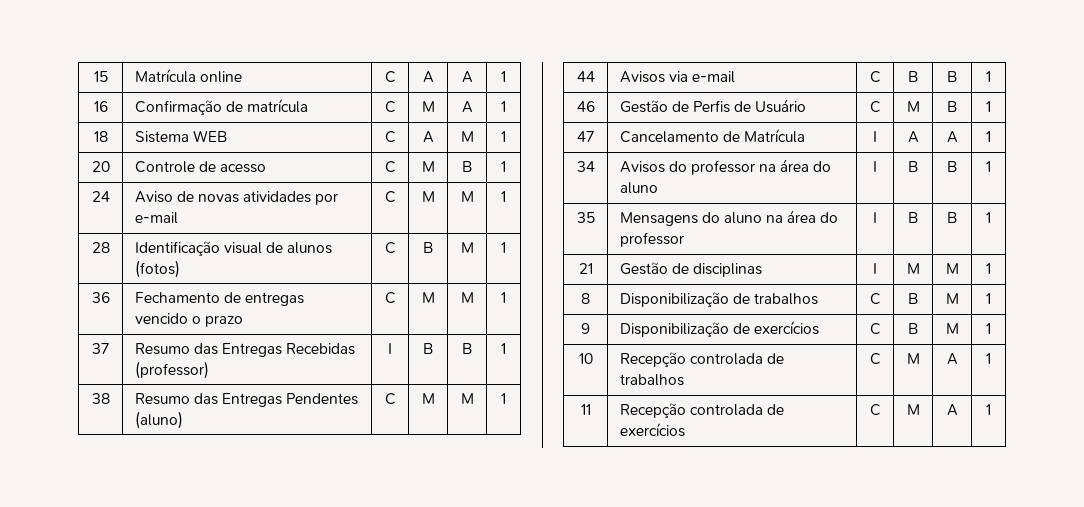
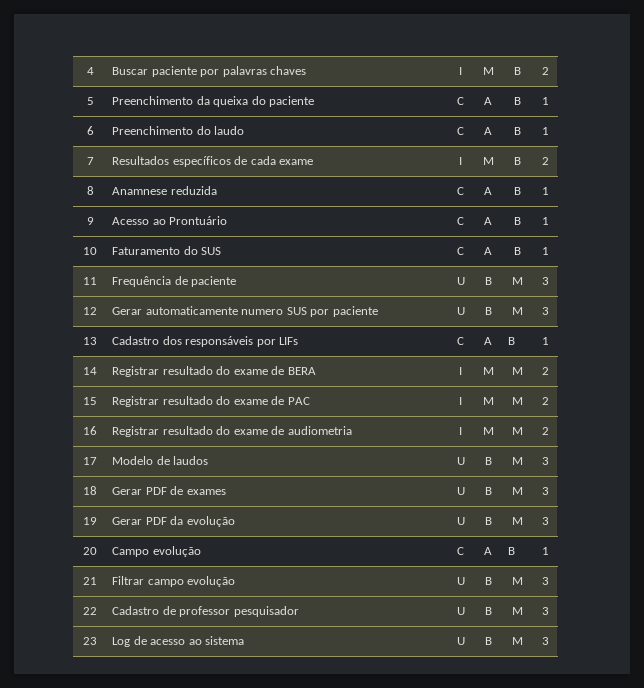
- 15 | Matrícula online | C | A | A | 1
- 16 | Confirmação de matrícula | C | M | A | 1
- 18 | Sistema WEB | C | A | M | 1
- 20 | Controle de acesso | C | M | B | 1
- 24 | Aviso de novas atividades por e-mail | C | M | M | 1
- 28 | Identificação visual de alunos (fotos) | C | B | M | 1
- 36 | Fechamento de entregas vencido o prazo | C | M | M | 1
- 37 | Resumo das Entregas Recebidas (professor) | I | B | B | 1
- 38 | Resumo das Entregas Pendentes (aluno) | C | M | M | 1
- 44 | Avisos via e-mail | C | B | B | 1
- 46 | Gestão de Perfis de Usuário | C | M | B | 1
- 47 | Cancelamento de Matrícula | I | A | A | 1
- 34 | Avisos do professor na área do aluno | I | B | B | 1
- 35 | Mensagens do aluno na área do professor | I | B | B | 1
- 21 | Gestão de disciplinas | I | M | M | 1
- 8 | Disponibilização de trabalhos | C | B | M | 1
- 9 | Disponibilização de exercícios | C | B | M | 1
- 10 | Recepção controlada de trabalhos | C | M | A | 1
- 11 | Recepção controlada de exercícios | C | M | A | 1
+ 4 | Buscar paciente por palavras chaves | I | M | B | 2
+ 5 | Preenchimento da queixa do paciente | C | A | B | 1
+ 6 | Preenchimento do laudo | C | A | B | 1
+ 7 | Resultados específicos de cada exame | I | M | B | 2
+ 8 | Anamnese reduzida | C | A | B | 1
+ 9 | Acesso ao Prontuário | C | A | B | 1
+ 10 | Faturamento do SUS | C | A | B | 1
+ 11 | Frequência de paciente | U | B | M | 3
+ 12 | Gerar automaticamente numero SUS por paciente | U | B | M | 3
+ 13 | Cadastro dos responsáveis por LIFs | C | A | B | 1
+ 14 | Registrar resultado do exame de BERA | I | M | M | 2
+ 15 | Registrar resultado do exame de PAC | I | M | M | 2
+ 16 | Registrar resultado do exame de audiometria | I | M | M | 2
+ 17 | Modelo de laudos | U | B | M | 3
+ 18 | Gerar PDF de exames | U | B | M | 3
+ 19 | Gerar PDF da evolução | U | B | M | 3
+ 20 | Campo evolução | C | A | B | 1
+ 21 | Filtrar campo evolução | U | B | M | 3
+ 22 | Cadastro de professor pesquisador | U | B | M | 3
+ 23 | Log de acesso ao sistema | U | B | M | 3

